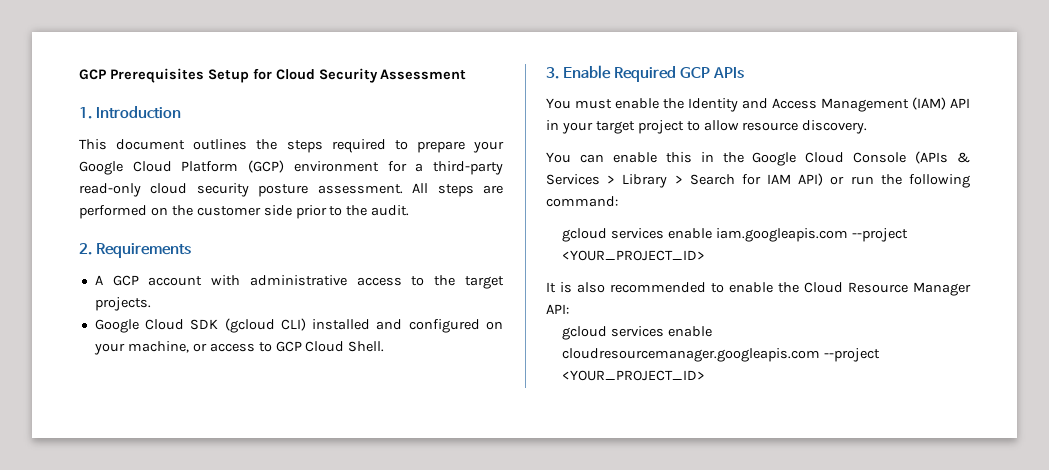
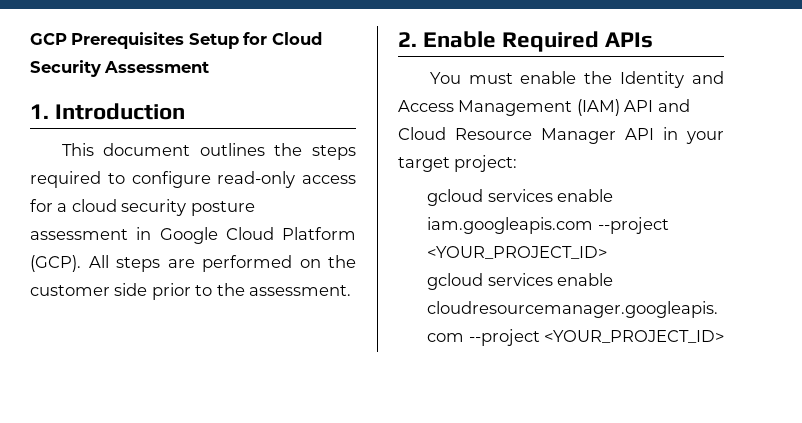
- This document outlines the steps required to prepare your Google Cloud Platform (GCP) environment for a third-party read-only cloud security posture assessment.
+ This document outlines the steps required to configure read-only access for a cloud security posture assessment in Google Cloud Platform (GCP).
- All steps are performed on the customer side prior to the audit.
+ All steps are performed on the customer side prior to the assessment.
- 2. Requirements
- A GCP account with administrative access to the target projects.
- Google Cloud SDK (gcloud CLI) installed and configured on your machine, or access to GCP Cloud Shell.
- 3. Enable Required GCP APIs
+ 2. Enable Required APIs
- You must enable the Identity and Access Management (IAM) API in your target project to allow resource discovery.
- You can enable this in the Google Cloud Console (APIs & Services > Library > Search for IAM API) or run the following command:
+ You must enable the Identity and Access Management (IAM) API and Cloud Resource Manager API in your target project:
- It is also recommended to enable the Cloud Resource Manager API:

